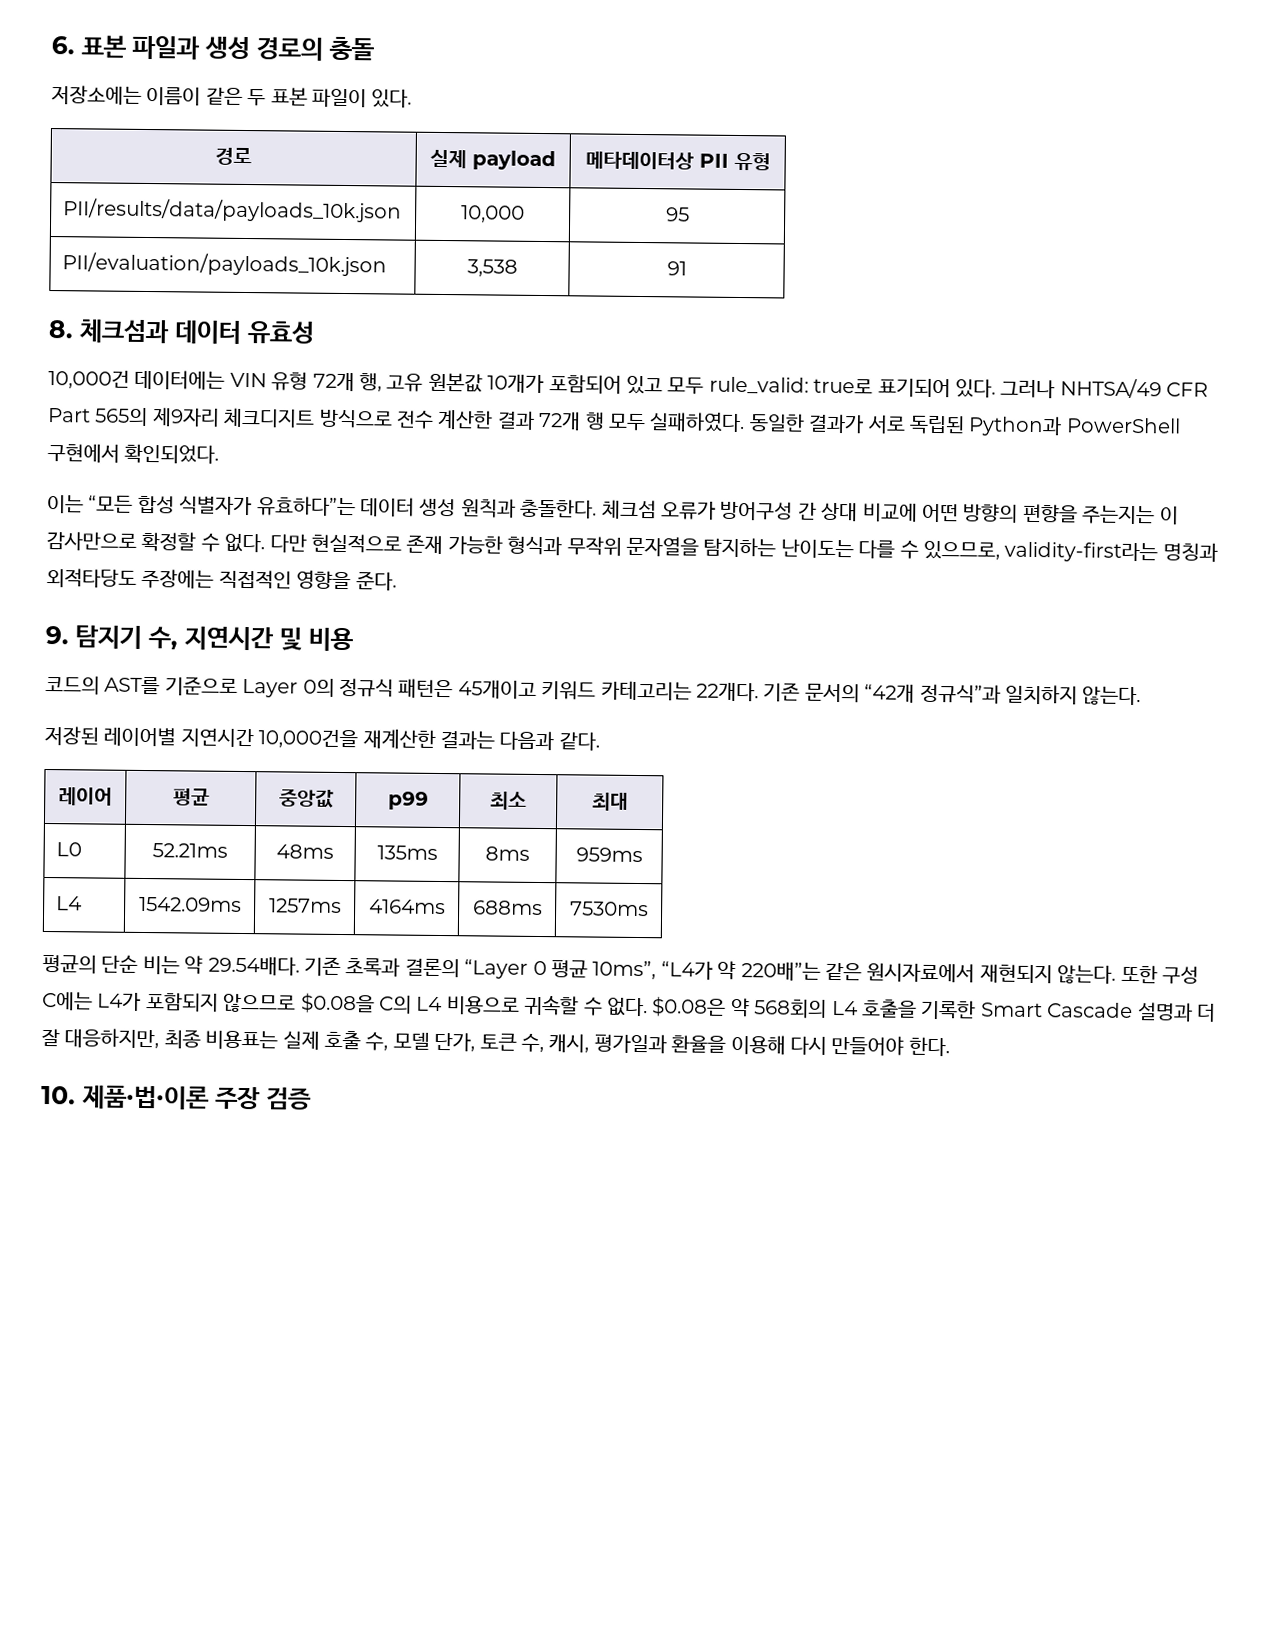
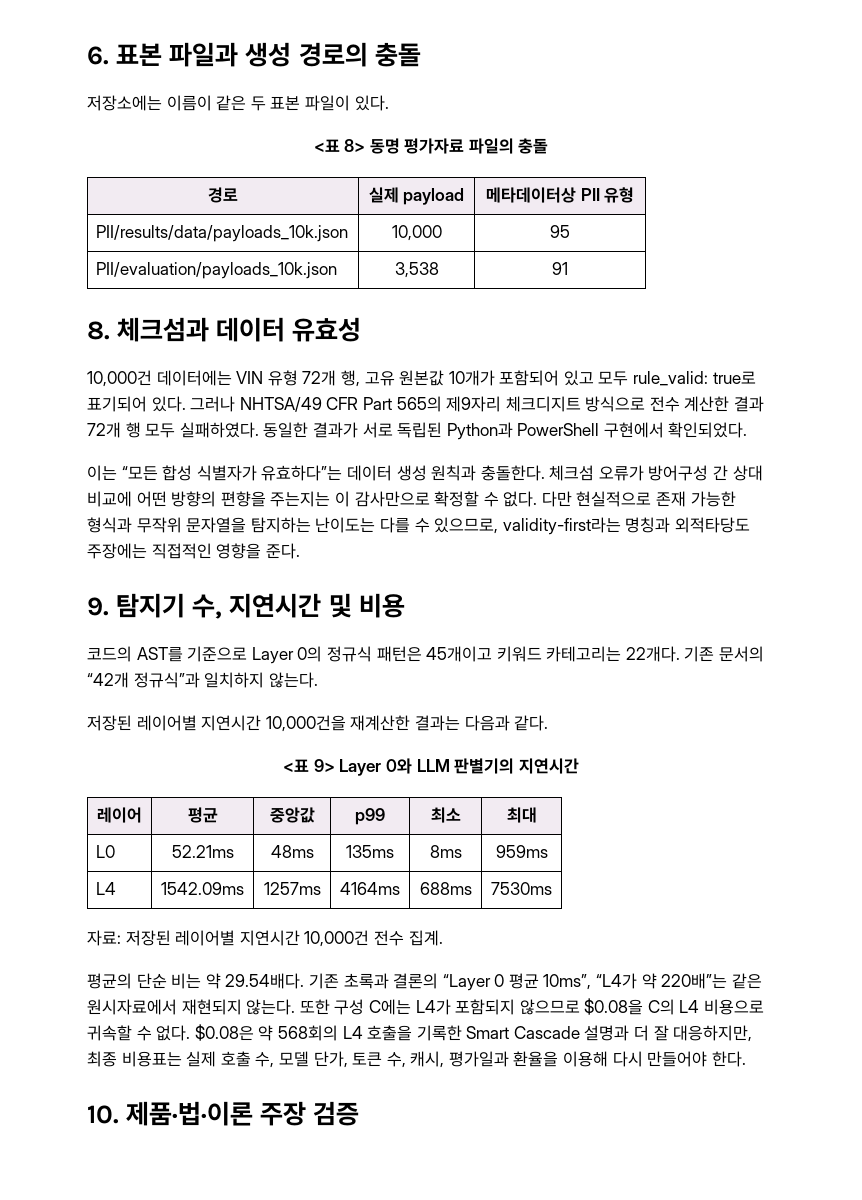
+ <표 8> 동명 평가자료 파일의 충돌
+ <표 9> Layer 0와 LLM 판별기의 지연시간
+ 자료: 저장된 레이어별 지연시간 10,000건 전수 집계.

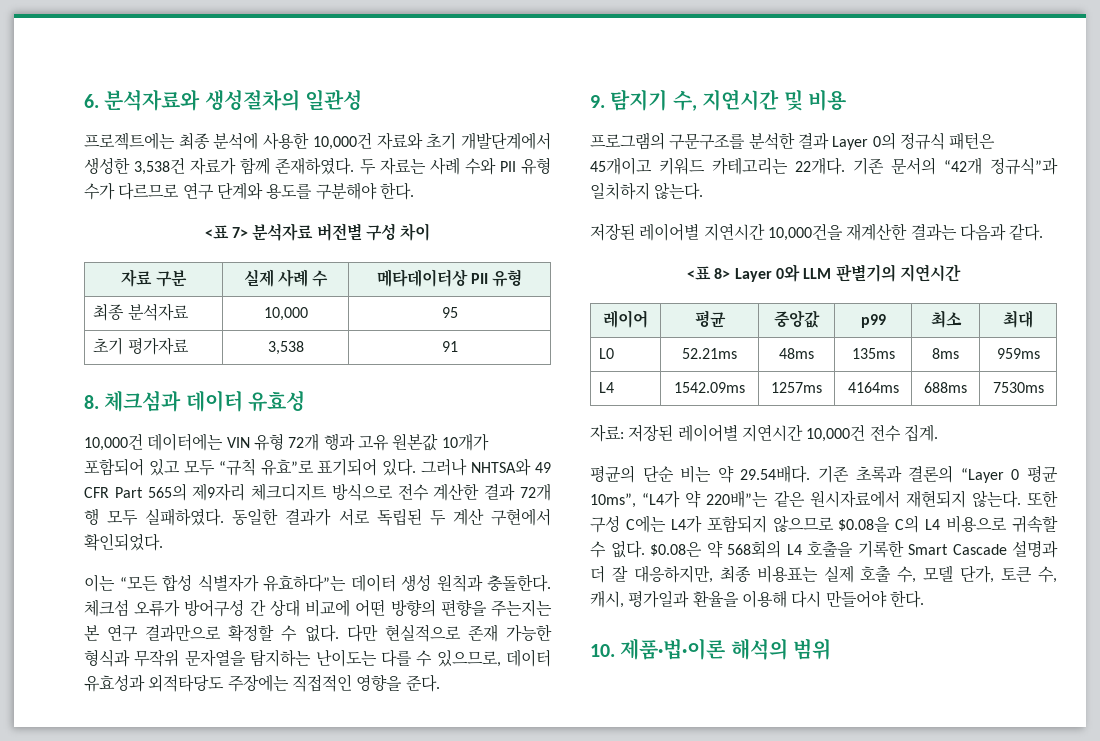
- 6. 표본 파일과 생성 경로의 충돌
- 저장소에는 이름이 같은 두 표본 파일이 있다.
- <표 8> 동명 평가자료 파일의 충돌
- 경로 | 실제 payload | 메타데이터상 PII 유형
+ 6. 분석자료와 생성절차의 일관성
+ 프로젝트에는 최종 분석에 사용한 10,000건 자료와 초기 개발단계에서 생성한 3,538건 자료가 함께 존재하였다. 두 자료는 사례 수와 PII 유형 수가 다르므로 연구 단계와 용도를 구분해야 한다.
+ <표 7> 분석자료 버전별 구성 차이
+ 자료 구분 | 실제 사례 수 | 메타데이터상 PII 유형
- PII/results/data/payloads_10k.json | 10,000 | 95
+ 최종 분석자료 | 10,000 | 95
- PII/evaluation/payloads_10k.json | 3,538 | 91
+ 초기 평가자료 | 3,538 | 91
- 10,000건 데이터에는 VIN 유형 72개 행, 고유 원본값 10개가 포함되어 있고 모두 rule_valid: true로 표기되어 있다.
+ 10,000건 데이터에는 VIN 유형 72개 행과 고유 원본값 10개가 포함되어 있고 모두 “규칙 유효”로 표기되어 있다.
- 그러나 NHTSA/49 CFR Part 565의 제9자리 체크디지트 방식으로 전수 계산한 결과 72개 행 모두 실패하였다.
+ 그러나 NHTSA와 49 CFR Part 565의 제9자리 체크디지트 방식으로 전수 계산한 결과 72개 행 모두 실패하였다.
- 동일한 결과가 서로 독립된 Python과 PowerShell 구현에서 확인되었다.
+ 동일한 결과가 서로 독립된 두 계산 구현에서 확인되었다.
- 체크섬 오류가 방어구성 간 상대 비교에 어떤 방향의 편향을 주는지는 이 감사만으로 확정할 수 없다.
+ 체크섬 오류가 방어구성 간 상대 비교에 어떤 방향의 편향을 주는지는 본 연구 결과만으로 확정할 수 없다.
- 다만 현실적으로 존재 가능한 형식과 무작위 문자열을 탐지하는 난이도는 다를 수 있으므로, validity-first라는 명칭과 외적타당도 주장에는 직접적인 영향을 준다.
+ 다만 현실적으로 존재 가능한 형식과 무작위 문자열을 탐지하는 난이도는 다를 수 있으므로, 데이터 유효성과 외적타당도 주장에는 직접적인 영향을 준다.
- 코드의 AST를 기준으로 Layer 0의 정규식 패턴은 45개이고 키워드 카테고리는 22개다.
+ 프로그램의 구문구조를 분석한 결과 Layer 0의 정규식 패턴은 45개이고 키워드 카테고리는 22개다.
- <표 9> Layer 0와 LLM 판별기의 지연시간
+ <표 8> Layer 0와 LLM 판별기의 지연시간
- 10. 제품·법·이론 주장 검증
+ 10. 제품·법·이론 해석의 범위

